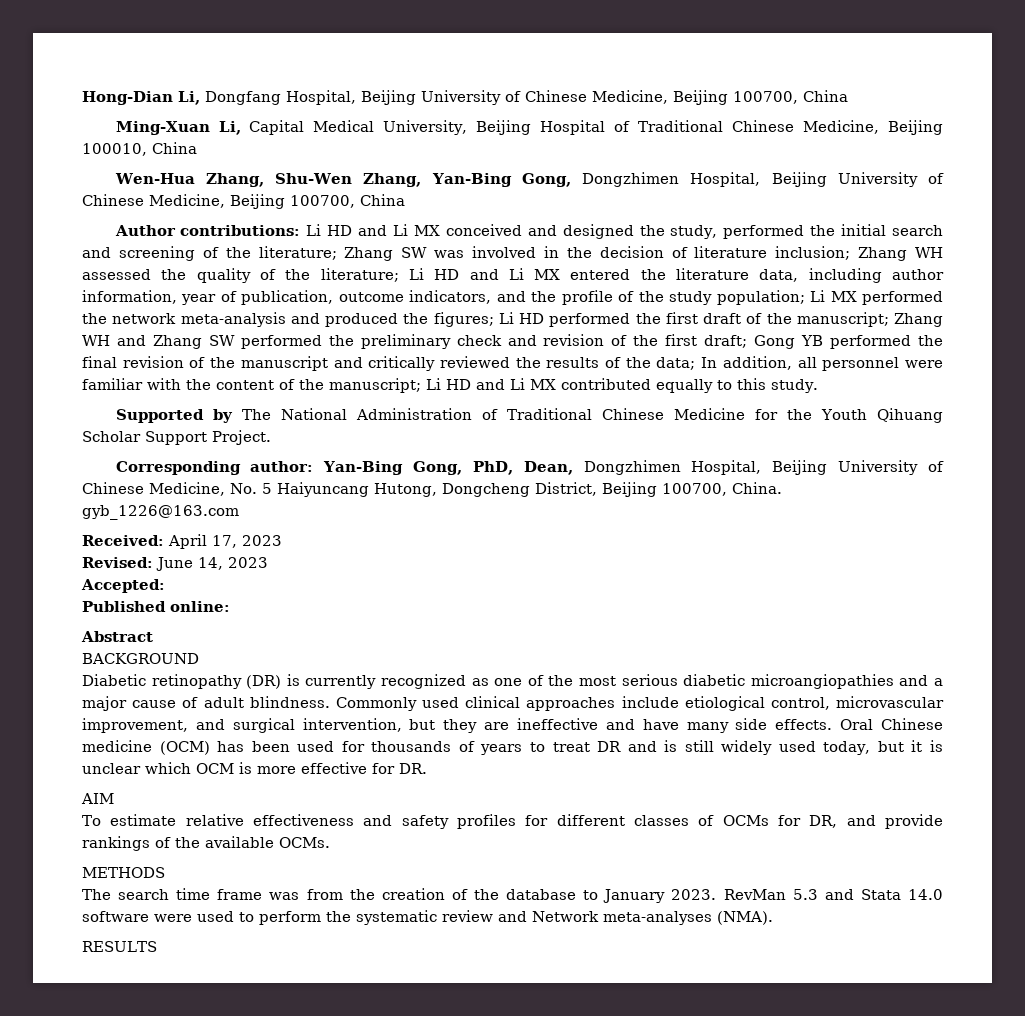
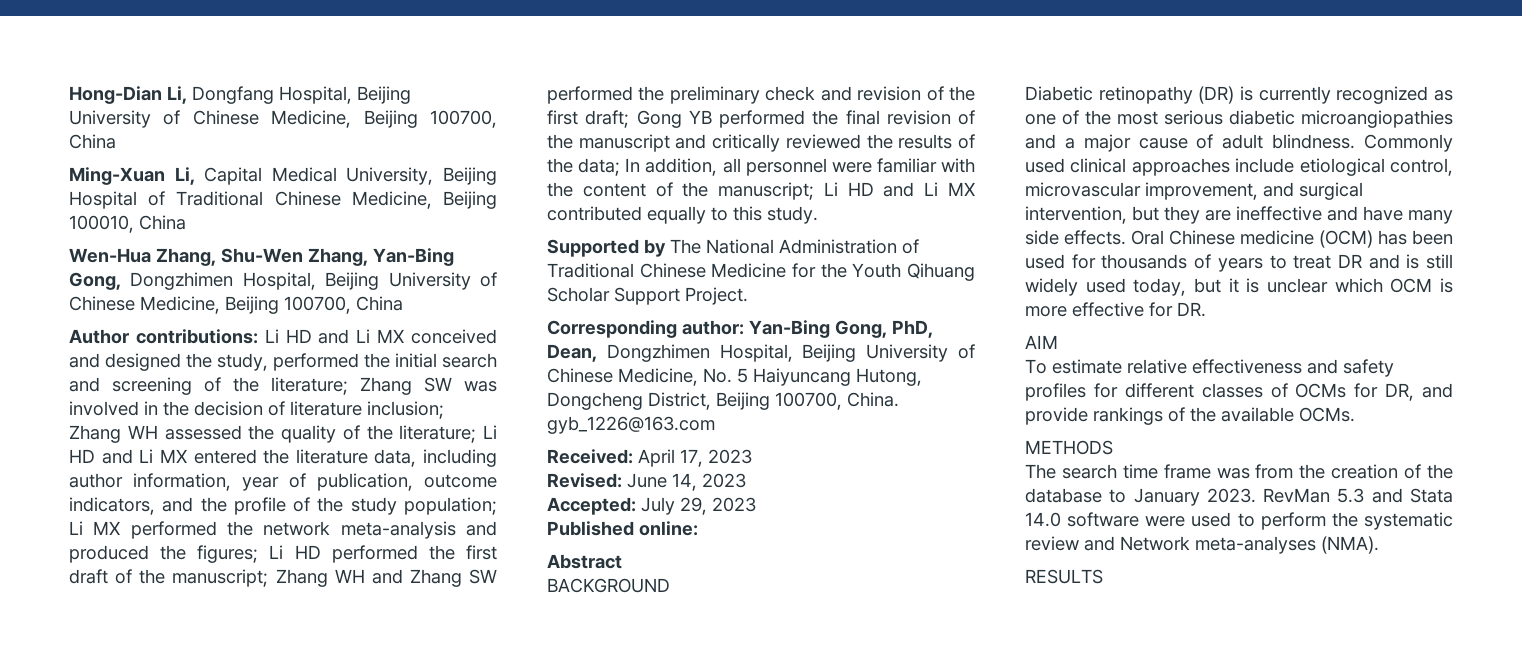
- Accepted:
+ Accepted: July 29, 2023

